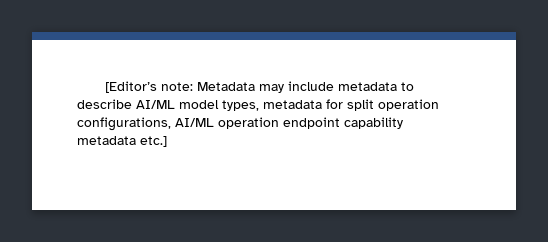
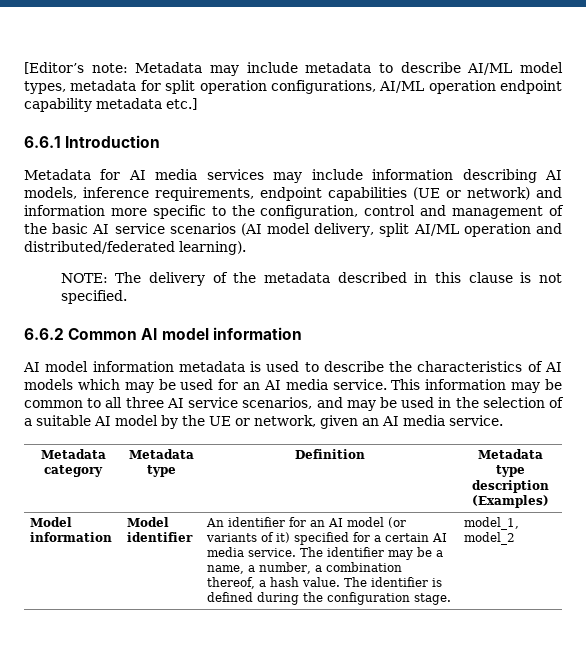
+ 6.6.1 Introduction
+ Metadata for AI media services may include information describing AI models, inference requirements, endpoint capabilities (UE or network) and information more specific to the configuration, control and management of the basic AI service scenarios (AI model delivery, split AI/ML operation and distributed/federated learning).
+ NOTE: The delivery of the metadata described in this clause is not specified.
+ 6.6.2 Common AI model information
+ AI model information metadata is used to describe the characteristics of AI models which may be used for an AI media service. This information may be common to all three AI service scenarios, and may be used in the selection of a suitable AI model by the UE or network, given an AI media service.
+ Metadata category | Metadata type | Definition | Metadata type description (Examples)
+ Model information | Model identifier | An identifier for an AI model (or variants of it) specified for a certain AI media service. The identifier may be a name, a number, a combination thereof, a hash value. The identifier is defined during the configuration stage. | model_1, model_2

